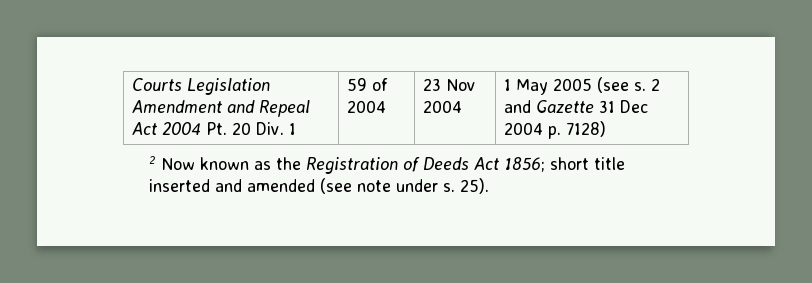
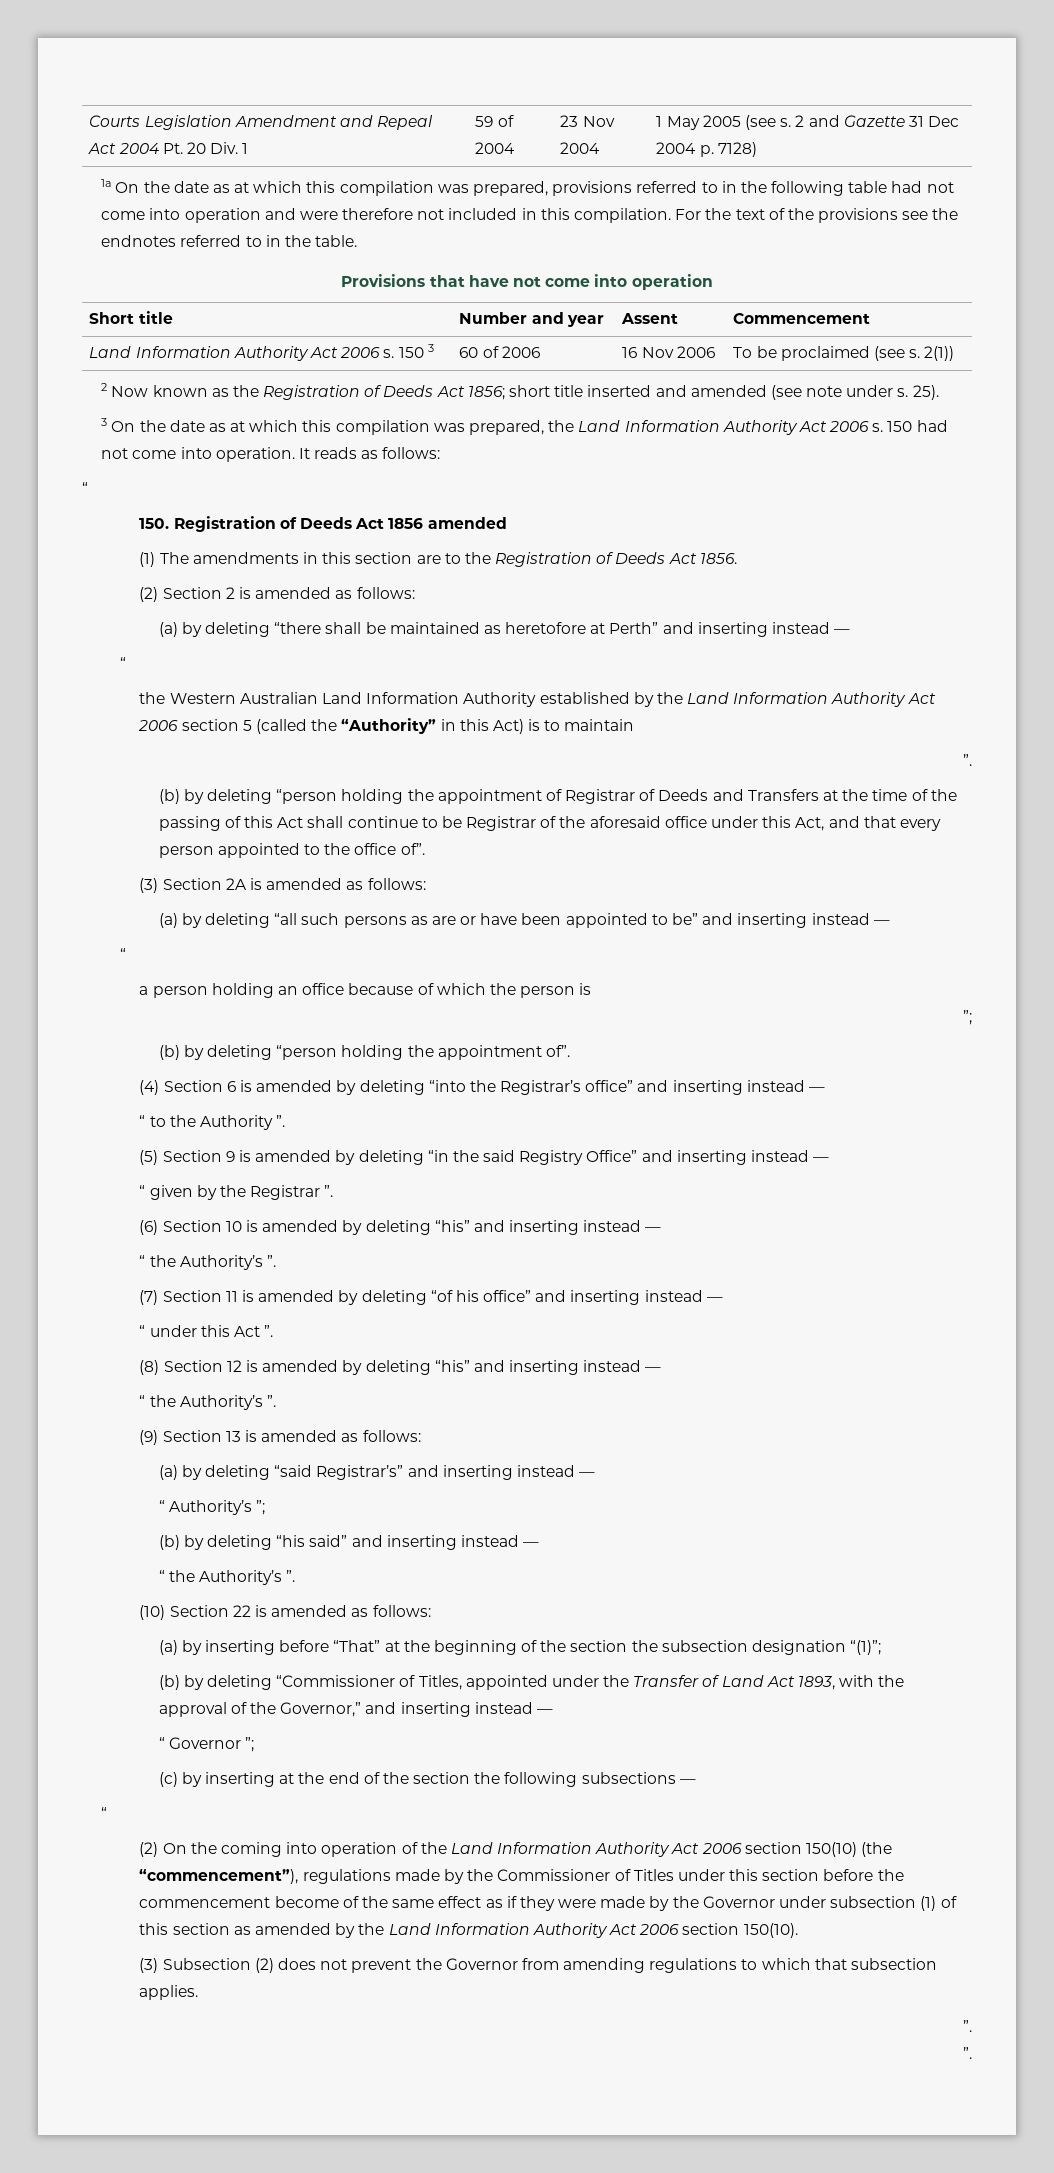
+ 1a On the date as at which this compilation was prepared, provisions referred to in the following table had not come into operation and were therefore not included in this compilation. For the text of the provisions see the endnotes referred to in the table.
+ Provisions that have not come into operation
+ Short title | Number and year | Assent | Commencement
+ Land Information Authority Act 2006 s. 150 3 | 60 of 2006 | 16 Nov 2006 | To be proclaimed (see s. 2(1))
+ 3 On the date as at which this compilation was prepared, the Land Information Authority Act 2006 s. 150 had not come into operation. It reads as follows:
+ “
+ 150. Registration of Deeds Act 1856 amended
+ (1) The amendments in this section are to the Registration of Deeds Act 1856.
+ (2) Section 2 is amended as follows:
+ (a) by deleting “there shall be maintained as heretofore at Perth” and inserting instead —
+ “
+ the Western Australian Land Information Authority established by the Land Information Authority Act 2006 section 5 (called the “Authority” in this Act) is to maintain
+ ”.
+ (b) by deleting “person holding the appointment of Registrar of Deeds and Transfers at the time of the passing of this Act shall continue to be Registrar of the aforesaid office under this Act, and that every person appointed to the office of”.
+ (3) Section 2A is amended as follows:
+ (a) by deleting “all such persons as are or have been appointed to be” and inserting instead —
+ “
+ a person holding an office because of which the person is
+ ”;
+ (b) by deleting “person holding the appointment of”.
+ (4) Section 6 is amended by deleting “into the Registrar’s office” and inserting instead —
+ “ to the Authority ”.
+ (5) Section 9 is amended by deleting “in the said Registry Office” and inserting instead —
+ “ given by the Registrar ”.
+ (6) Section 10 is amended by deleting “his” and inserting instead —
+ “ the Authority’s ”.
+ (7) Section 11 is amended by deleting “of his office” and inserting instead —
+ “ under this Act ”.
+ (8) Section 12 is amended by deleting “his” and inserting instead —
+ “ the Authority’s ”.
+ (9) Section 13 is amended as follows:
+ (a) by deleting “said Registrar’s” and inserting instead —
+ “ Authority’s ”;
+ (b) by deleting “his said” and inserting instead —
+ “ the Authority’s ”.
+ (10) Section 22 is amended as follows:
+ (a) by inserting before “That” at the beginning of the section the subsection designation “(1)”;
+ (b) by deleting “Commissioner of Titles, appointed under the Transfer of Land Act 1893, with the approval of the Governor,” and inserting instead —
+ “ Governor ”;
+ (c) by inserting at the end of the section the following subsections —
+ “
+ (2) On the coming into operation of the Land Information Authority Act 2006 section 150(10) (the “commencement”), regulations made by the Commissioner of Titles under this section before the commencement become of the same effect as if they were made by the Governor under subsection (1) of this section as amended by the Land Information Authority Act 2006 section 150(10).
+ (3) Subsection (2) does not prevent the Governor from amending regulations to which that subsection applies.
+ ”.
+ ”.

